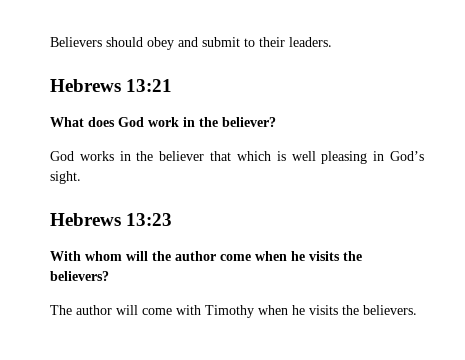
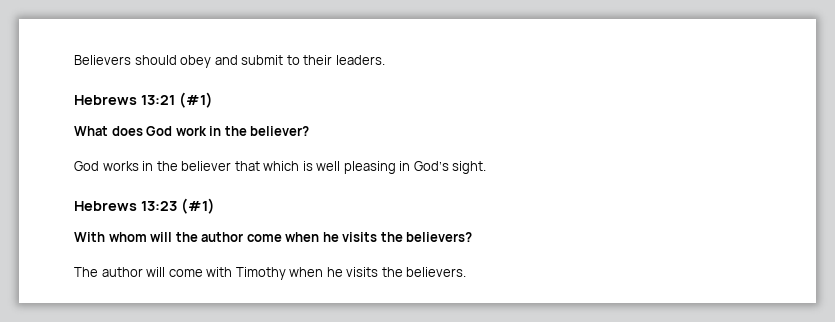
- Hebrews 13:21
+ Hebrews 13:21 (#1)
- Hebrews 13:23
+ Hebrews 13:23 (#1)

